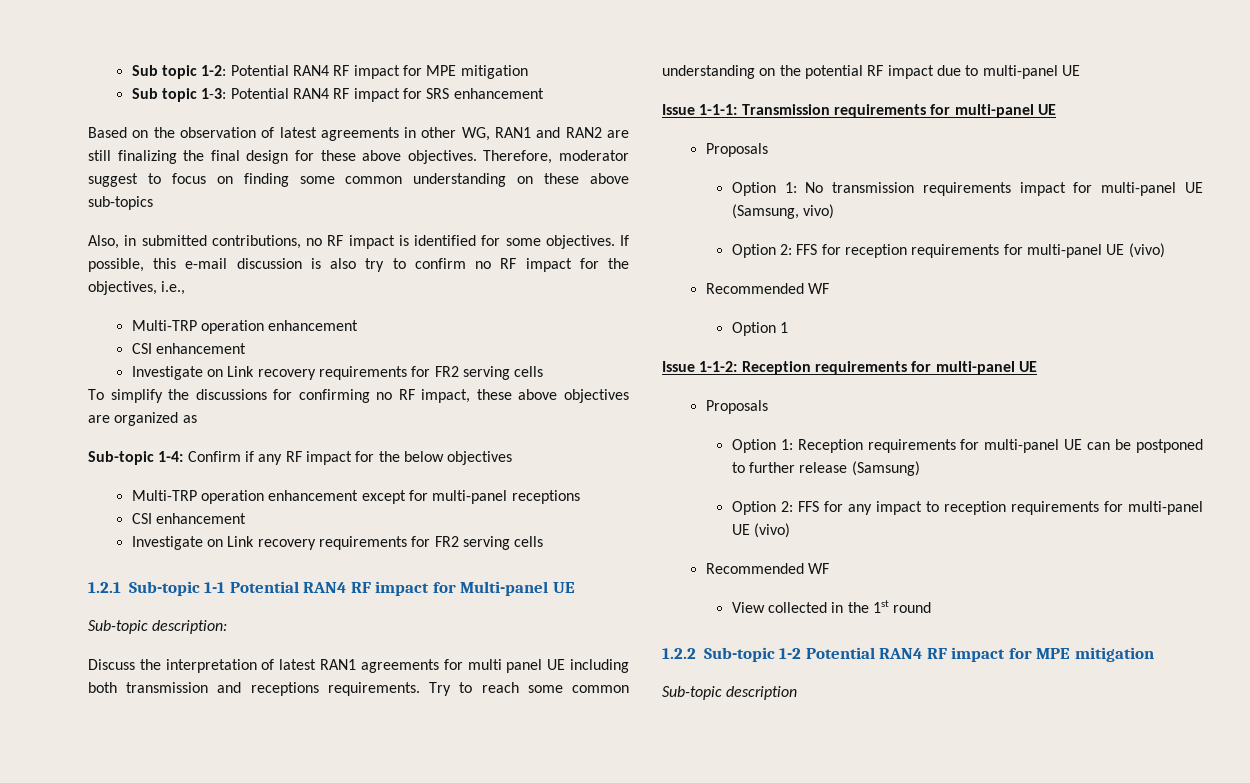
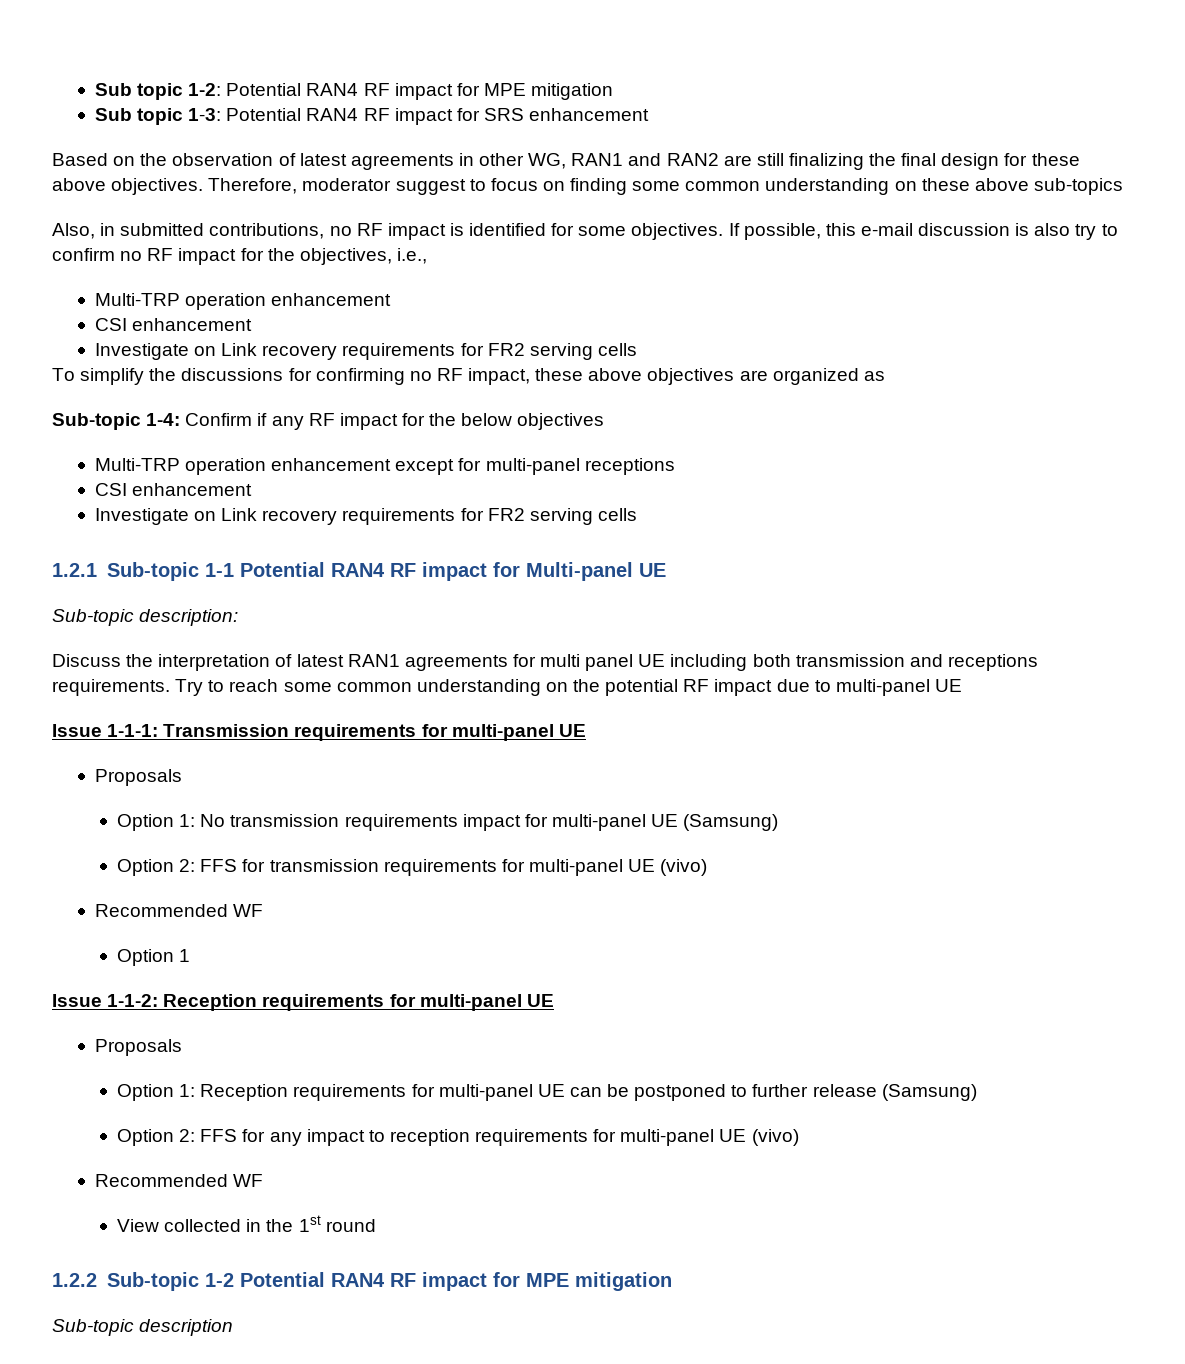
- Option 1: No transmission requirements impact for multi-panel UE (Samsung, vivo)
- Option 2: FFS for reception requirements for multi-panel UE (vivo)
+ Option 1: No transmission requirements impact for multi-panel UE (Samsung)
+ Option 2: FFS for transmission requirements for multi-panel UE (vivo)

